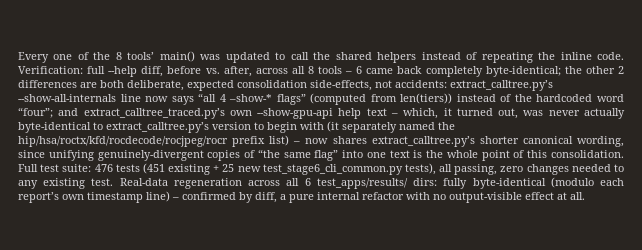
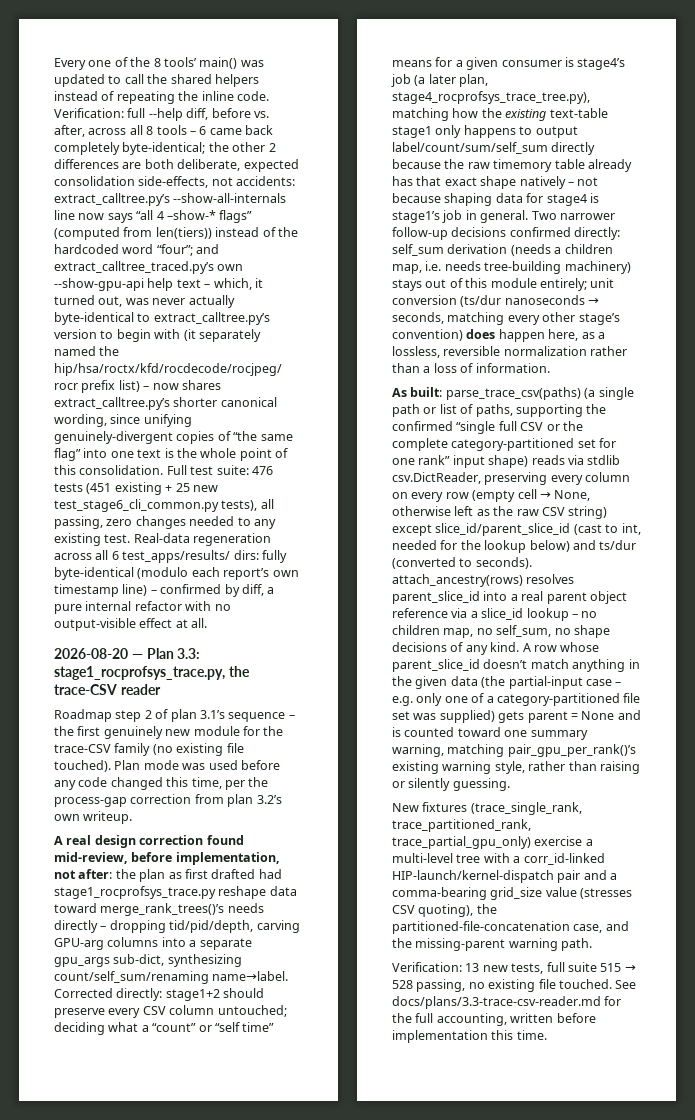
+ 2026-08-20 — Plan 3.3: stage1_rocprofsys_trace.py, the trace-CSV reader
+ Roadmap step 2 of plan 3.1’s sequence – the first genuinely new module for the trace-CSV family (no existing file touched). Plan mode was used before any code changed this time, per the process-gap correction from plan 3.2’s own writeup.
+ A real design correction found mid-review, before implementation, not after: the plan as first drafted had stage1_rocprofsys_trace.py reshape data toward merge_rank_trees()’s needs directly – dropping tid/pid/depth, carving GPU-arg columns into a separate gpu_args sub-dict, synthesizing count/self_sum/renaming name→label. Corrected directly: stage1+2 should preserve every CSV column untouched; deciding what a “count” or “self time” means for a given consumer is stage4’s job (a later plan, stage4_rocprofsys_trace_tree.py), matching how the existing text-table stage1 only happens to output label/count/sum/self_sum directly because the raw timemory table already has that exact shape natively – not because shaping data for stage4 is stage1’s job in general. Two narrower follow-up decisions confirmed directly: self_sum derivation (needs a children map, i.e. needs tree-building machinery) stays out of this module entirely; unit conversion (ts/dur nanoseconds → seconds, matching every other stage’s convention) does happen here, as a lossless, reversible normalization rather than a loss of information.
+ As built: parse_trace_csv(paths) (a single path or list of paths, supporting the confirmed “single full CSV or the complete category-partitioned set for one rank” input shape) reads via stdlib csv.DictReader, preserving every column on every row (empty cell → None, otherwise left as the raw CSV string) except slice_id/parent_slice_id (cast to int, needed for the lookup below) and ts/dur (converted to seconds). attach_ancestry(rows) resolves parent_slice_id into a real parent object reference via a slice_id lookup – no children map, no self_sum, no shape decisions of any kind. A row whose parent_slice_id doesn’t match anything in the given data (the partial-input case – e.g. only one of a category-partitioned file set was supplied) gets parent = None and is counted toward one summary warning, matching pair_gpu_per_rank()’s existing warning style, rather than raising or silently guessing.
+ New fixtures (trace_single_rank, trace_partitioned_rank, trace_partial_gpu_only) exercise a multi-level tree with a corr_id-linked HIP-launch/kernel-dispatch pair and a comma-bearing grid_size value (stresses CSV quoting), the partitioned-file-concatenation case, and the missing-parent warning path.
+ Verification: 13 new tests, full suite 515 → 528 passing, no existing file touched. See docs/plans/3.3-trace-csv-reader.md for the full accounting, written before implementation this time.

